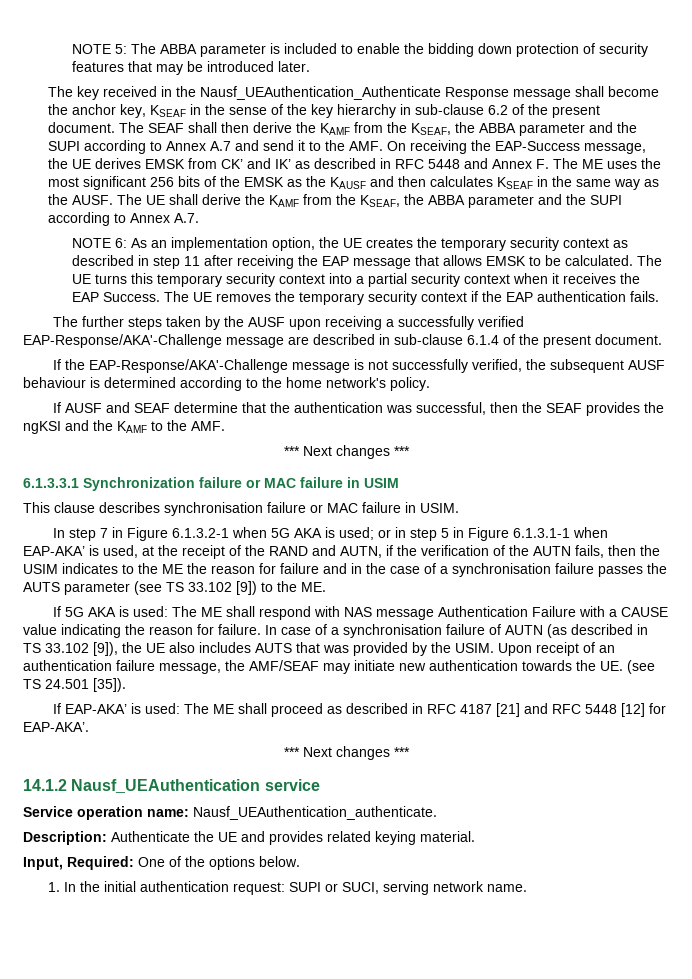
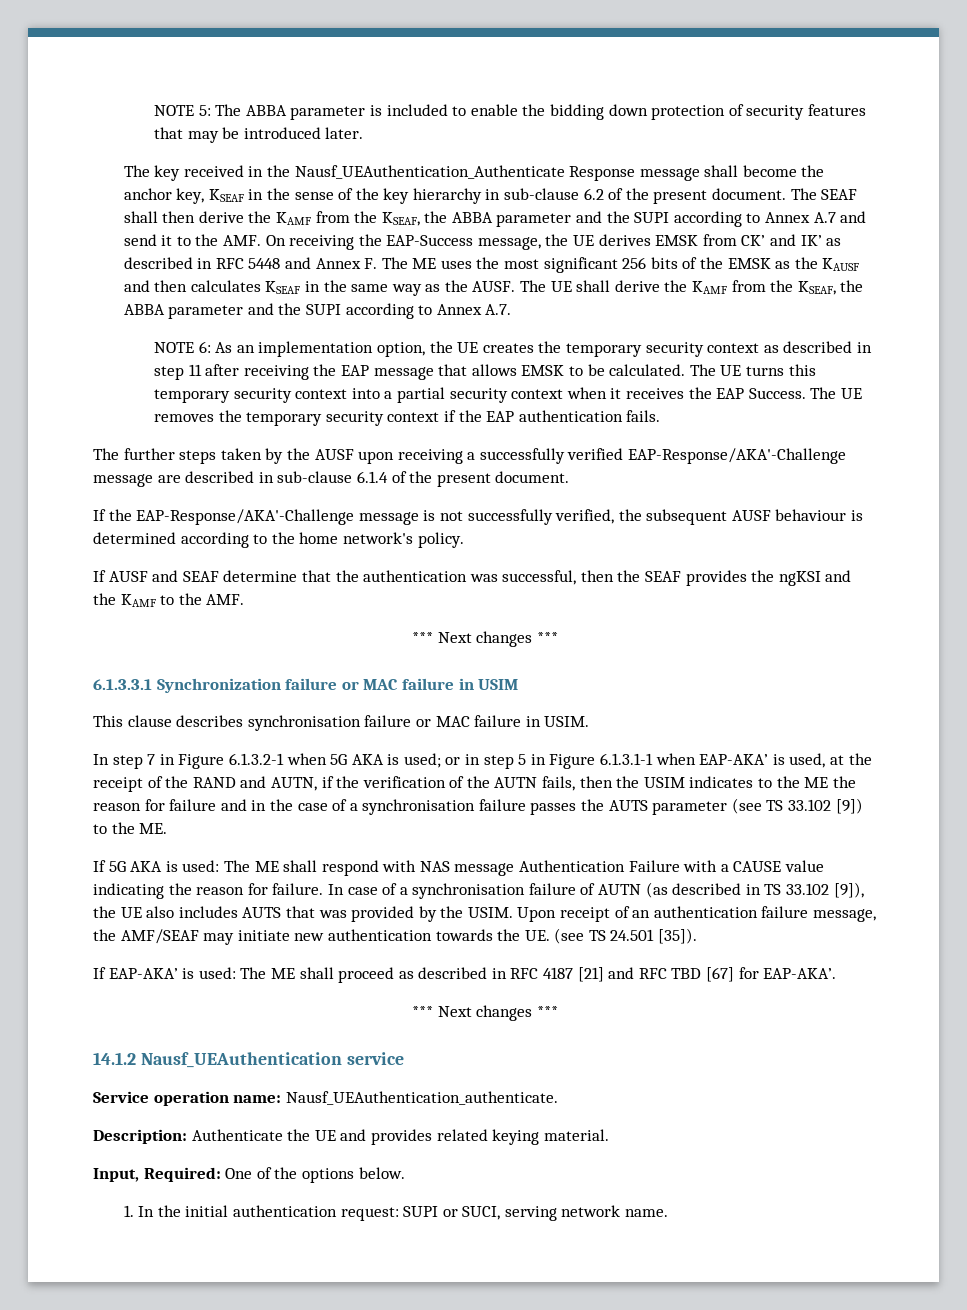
- If EAP-AKA’ is used: The ME shall proceed as described in RFC 4187 [21] and RFC 5448 [12] for EAP-AKA’.
+ If EAP-AKA’ is used: The ME shall proceed as described in RFC 4187 [21] and RFC TBD [67] for EAP-AKA’.

